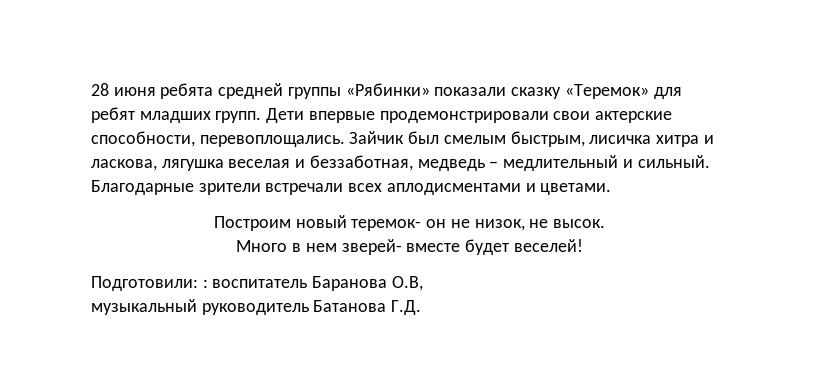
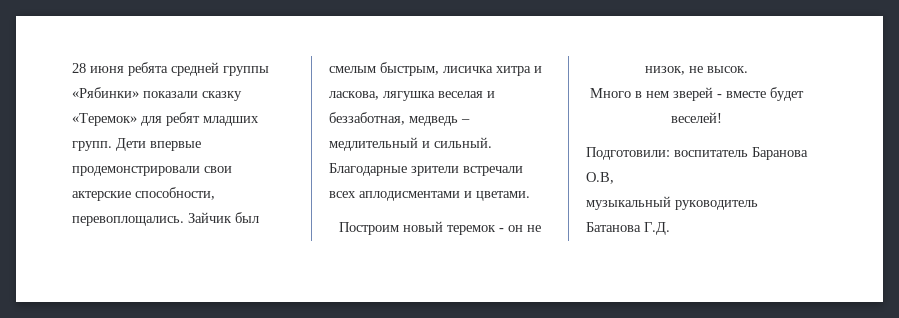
- Построим новый теремок- он не низок, не высок.
+ Построим новый теремок - он не низок, не высок.
- Много в нем зверей- вместе будет веселей!
+ Много в нем зверей - вместе будет веселей!
- Подготовили: : воспитатель Баранова О.В,
+ Подготовили: воспитатель Баранова О.В,

